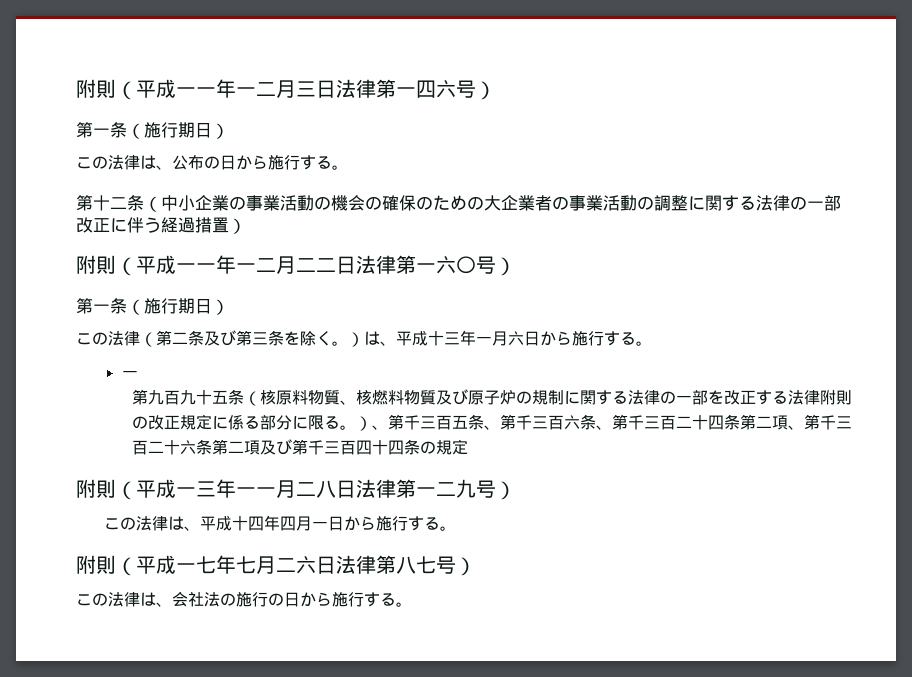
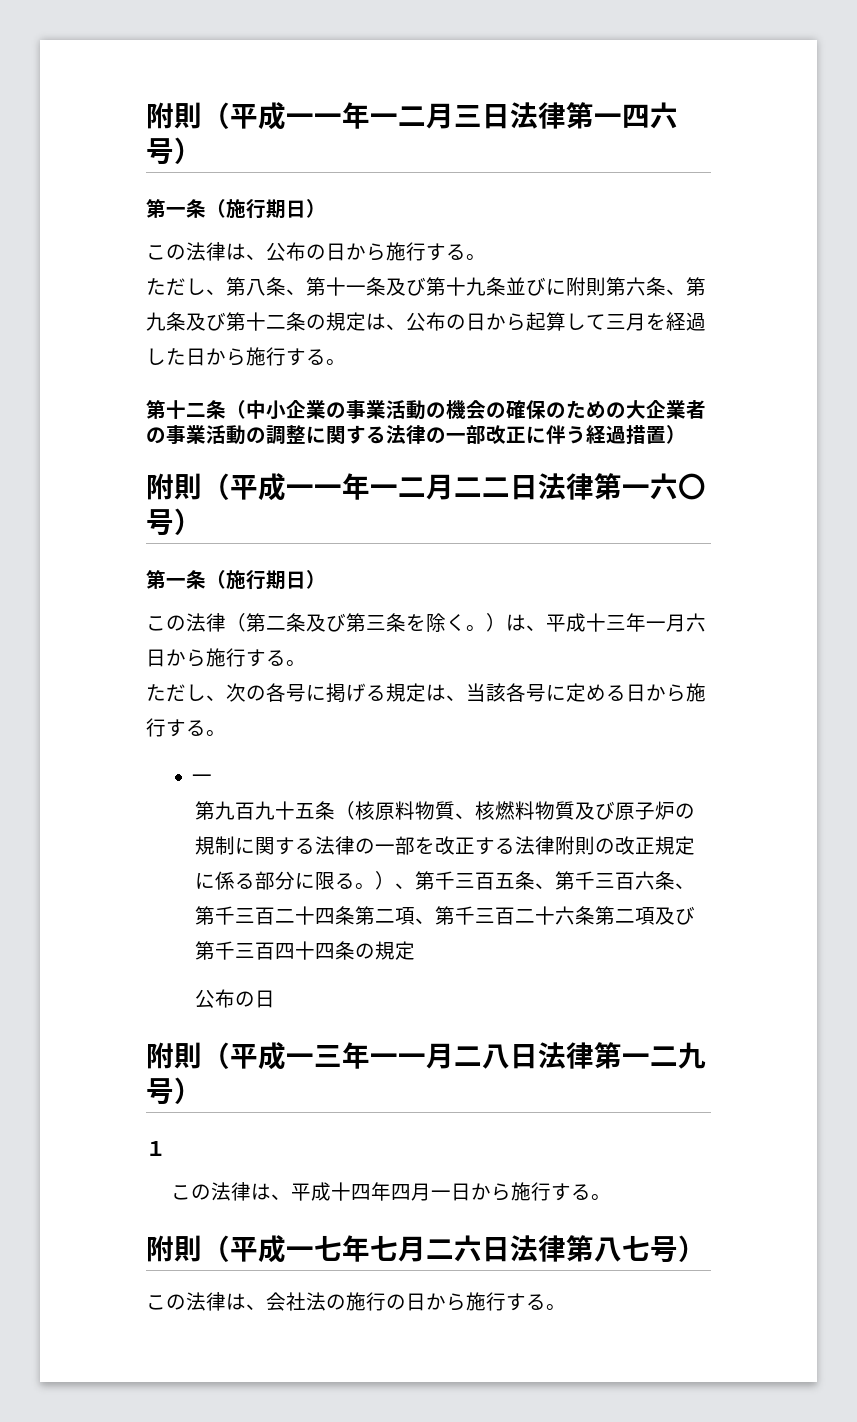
+ ただし、第八条、第十一条及び第十九条並びに附則第六条、第九条及び第十二条の規定は、公布の日から起算して三月を経過した日から施行する。
+ ただし、次の各号に掲げる規定は、当該各号に定める日から施行する。
  第九百九十五条（核原料物質、核燃料物質及び原子炉の規制に関する法律の一部を改正する法律附則の改正規定に係る部分に限る。）、第千三百五条、第千三百六条、第千三百二十四条第二項、第千三百二十六条第二項及び第千三百四十四条の規定
+ 公布の日
+ １

